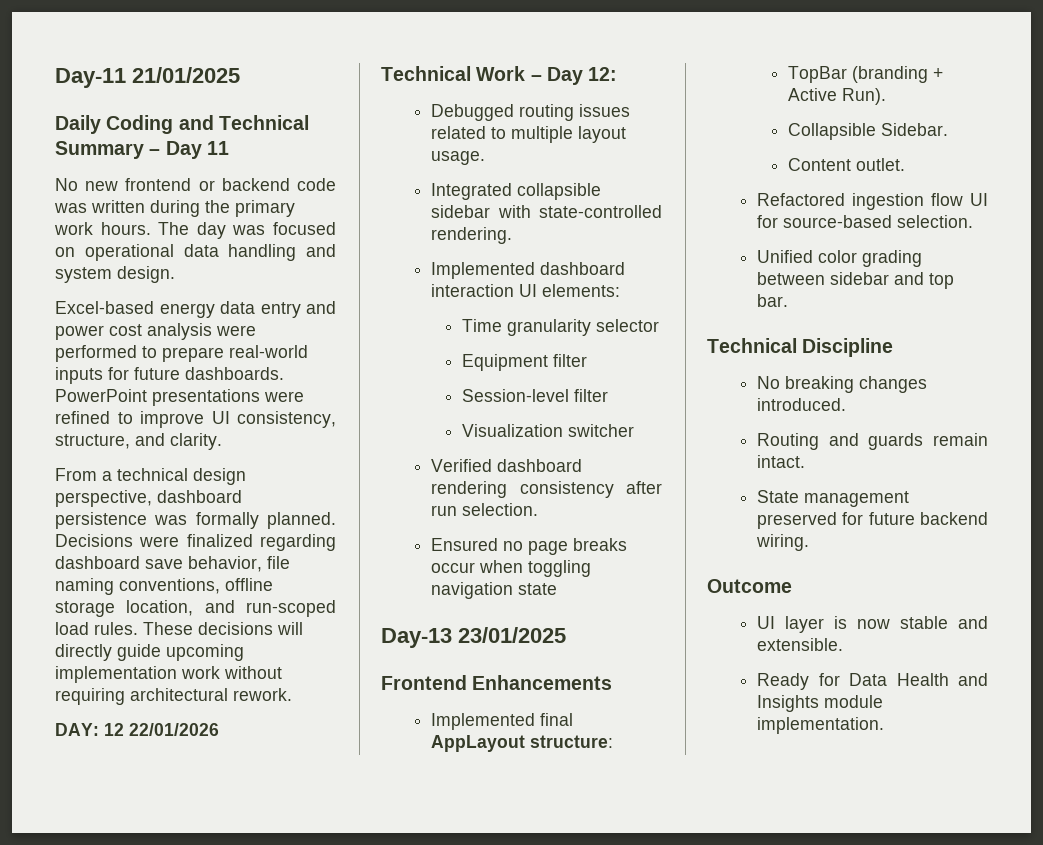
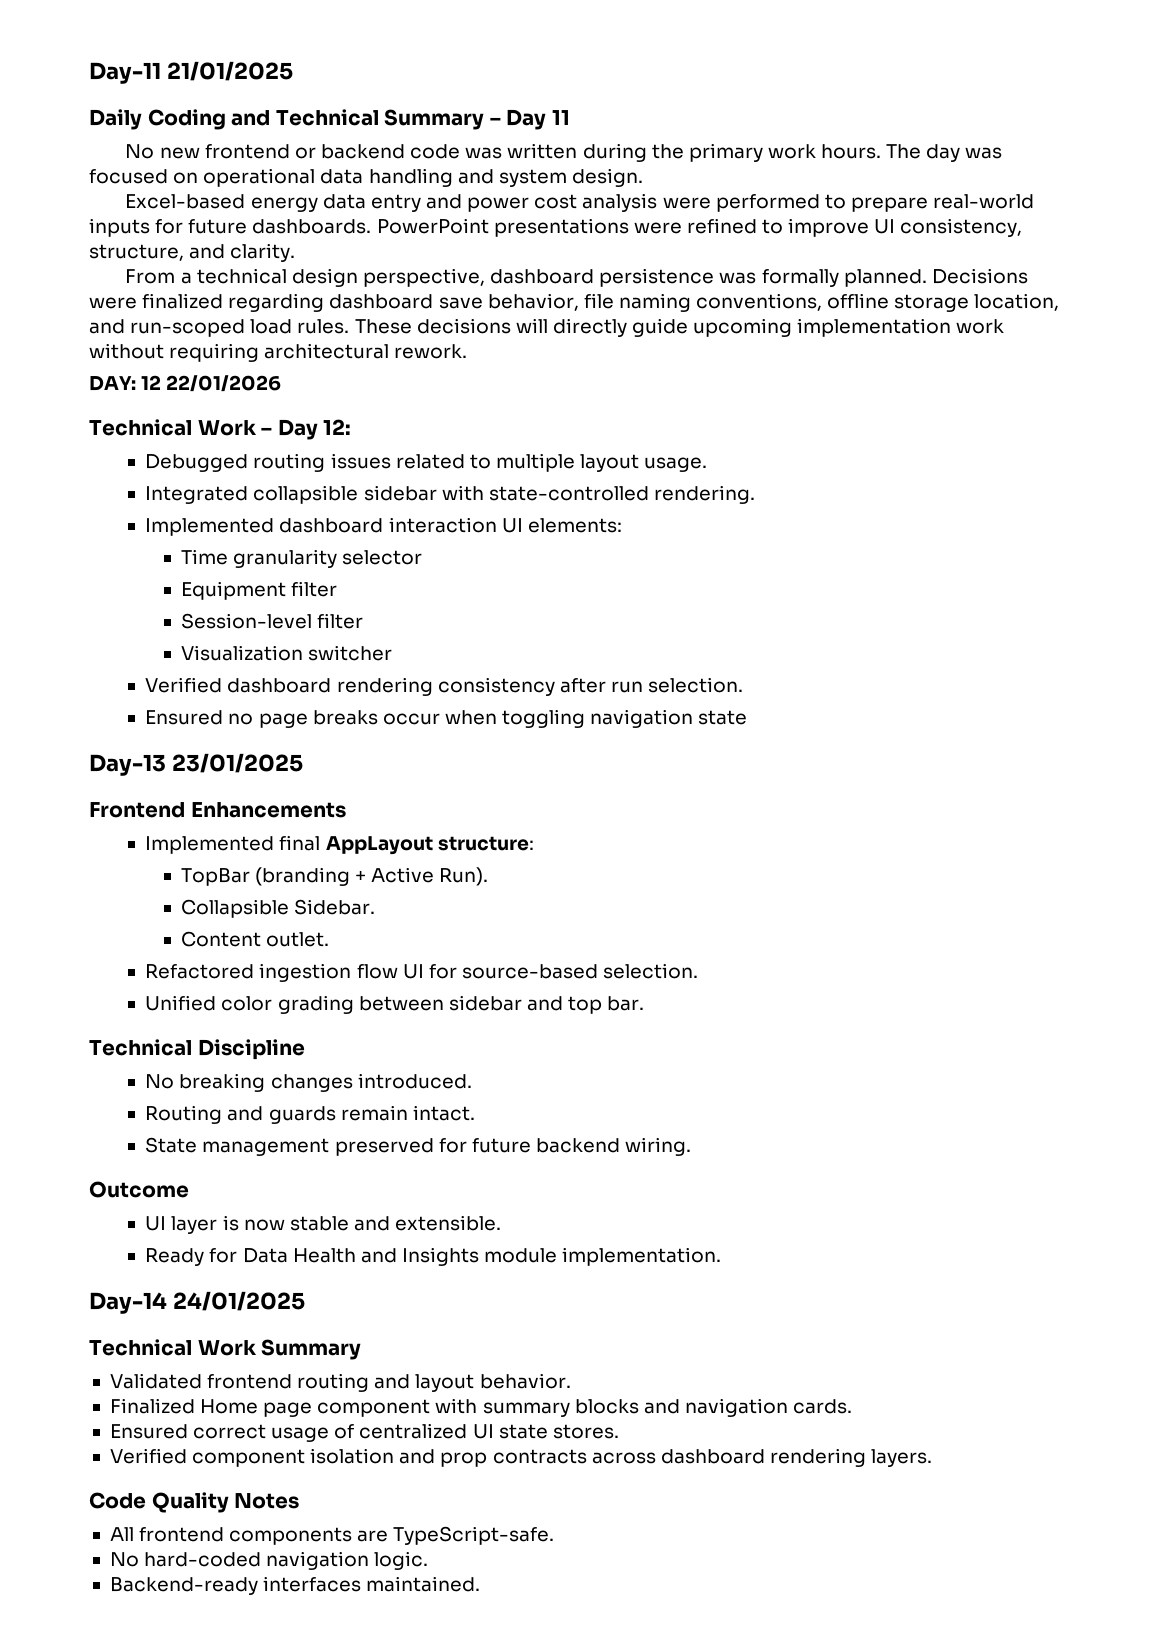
+ Day-14 24/01/2025
+ Technical Work Summary
+ Validated frontend routing and layout behavior.
+ Finalized Home page component with summary blocks and navigation cards.
+ Ensured correct usage of centralized UI state stores.
+ Verified component isolation and prop contracts across dashboard rendering layers.
+ Code Quality Notes
+ All frontend components are TypeScript-safe.
+ No hard-coded navigation logic.
+ Backend-ready interfaces maintained.

